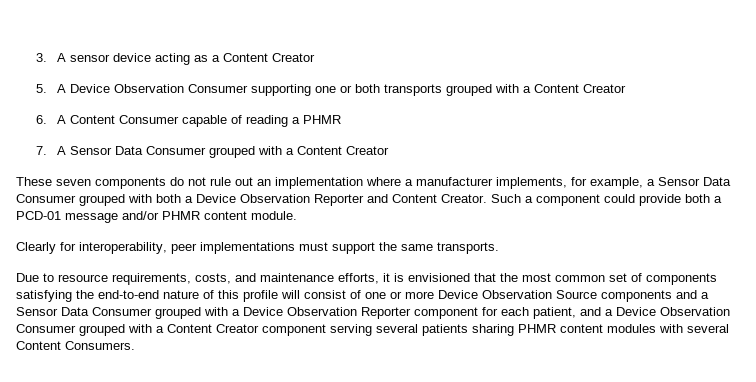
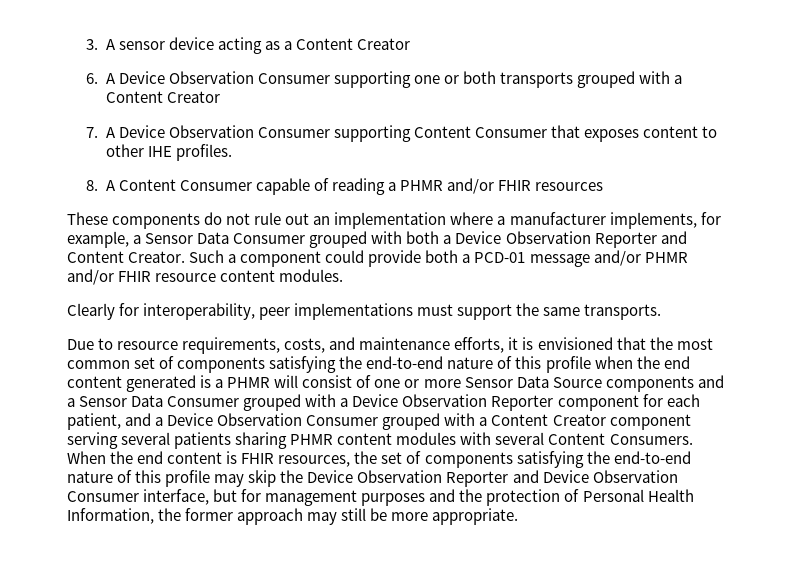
- 5. A Device Observation Consumer supporting one or both transports grouped with a Content Creator
+ 6. A Device Observation Consumer supporting one or both transports grouped with a Content Creator
- 6. A Content Consumer capable of reading a PHMR
- 7. A Sensor Data Consumer grouped with a Content Creator
+ 7. A Device Observation Consumer supporting Content Consumer that exposes content to other IHE profiles.
+ 8. A Content Consumer capable of reading a PHMR and/or FHIR resources
- These seven components do not rule out an implementation where a manufacturer implements, for example, a Sensor Data Consumer grouped with both a Device Observation Reporter and Content Creator.
+ These components do not rule out an implementation where a manufacturer implements, for example, a Sensor Data Consumer grouped with both a Device Observation Reporter and Content Creator.
- Such a component could provide both a PCD-01 message and/or PHMR content module.
+ Such a component could provide both a PCD-01 message and/or PHMR and/or FHIR resource content modules.
- Due to resource requirements, costs, and maintenance efforts, it is envisioned that the most common set of components satisfying the end-to-end nature of this profile will consist of one or more Device Observation Source components and a Sensor Data Consumer grouped with a Device Observation Reporter component for each patient, and a Device Observation Consumer grouped with a Content Creator component serving several patients sharing PHMR content modules with several Content Consumers.
+ Due to resource requirements, costs, and maintenance efforts, it is envisioned that the most common set of components satisfying the end-to-end nature of this profile when the end content generated is a PHMR will consist of one or more Sensor Data Source components and a Sensor Data Consumer grouped with a Device Observation Reporter component for each patient, and a Device Observation Consumer grouped with a Content Creator component serving several patients sharing PHMR content modules with several Content Consumers.
+ When the end content is FHIR resources, the set of components satisfying the end-to-end nature of this profile may skip the Device Observation Reporter and Device Observation Consumer interface, but for management purposes and the protection of Personal Health Information, the former approach may still be more appropriate.

